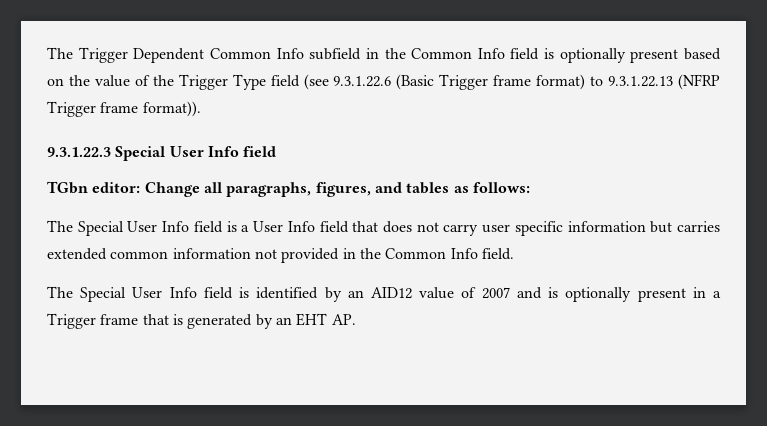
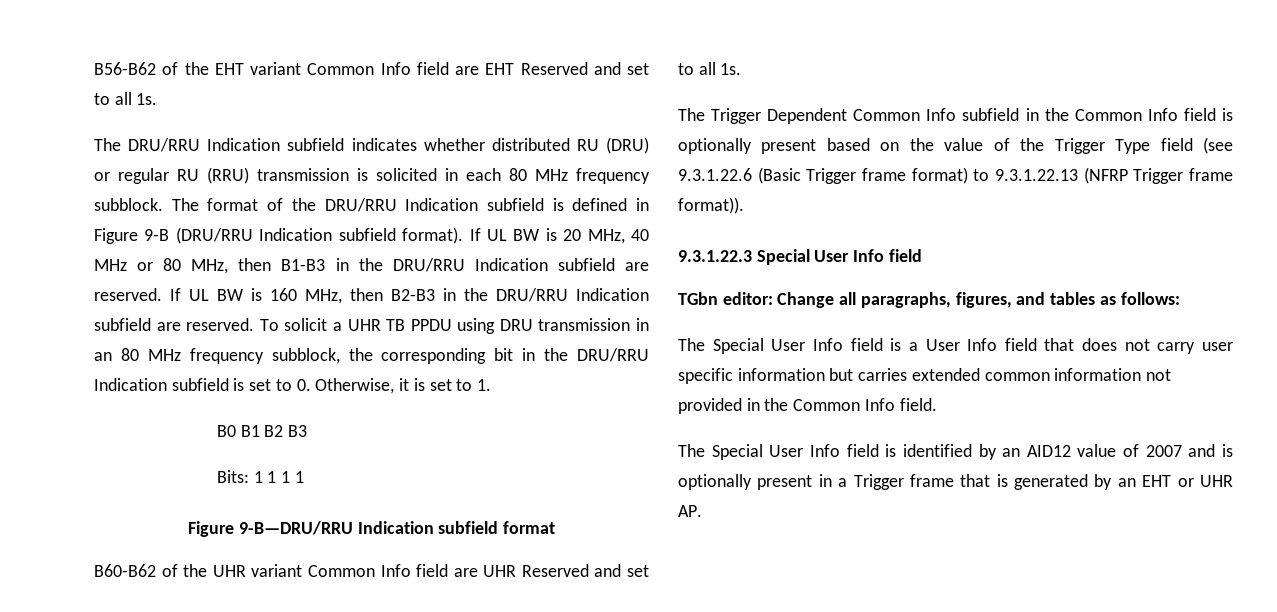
+ B56-B62 of the EHT variant Common Info field are EHT Reserved and set to all 1s.
+ The DRU/RRU Indication subfield indicates whether distributed RU (DRU) or regular RU (RRU) transmission is solicited in each 80 MHz frequency subblock. The format of the DRU/RRU Indication subfield is defined in Figure 9-B (DRU/RRU Indication subfield format). If UL BW is 20 MHz, 40 MHz or 80 MHz, then B1-B3 in the DRU/RRU Indication subfield are reserved. If UL BW is 160 MHz, then B2-B3 in the DRU/RRU Indication subfield are reserved. To solicit a UHR TB PPDU using DRU transmission in an 80 MHz frequency subblock, the corresponding bit in the DRU/RRU Indication subfield is set to 0. Otherwise, it is set to 1.
+ B0 B1 B2 B3
+ Bits: 1 1 1 1
+ Figure 9-B—DRU/RRU Indication subfield format
+ B60-B62 of the UHR variant Common Info field are UHR Reserved and set to all 1s.
- The Special User Info field is identified by an AID12 value of 2007 and is optionally present in a Trigger frame that is generated by an EHT AP.
+ The Special User Info field is identified by an AID12 value of 2007 and is optionally present in a Trigger frame that is generated by an EHT or UHR AP.

